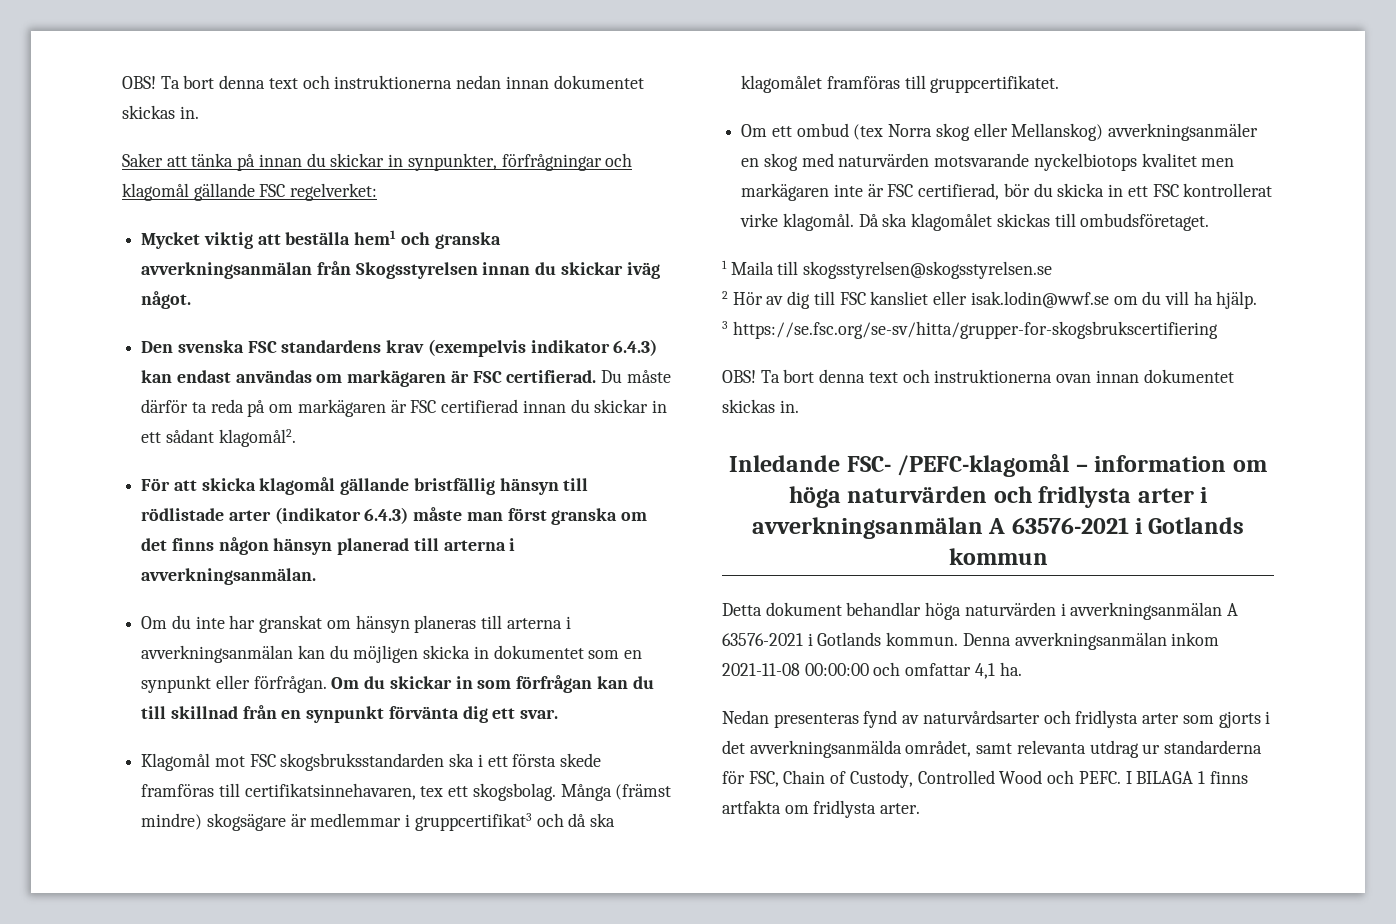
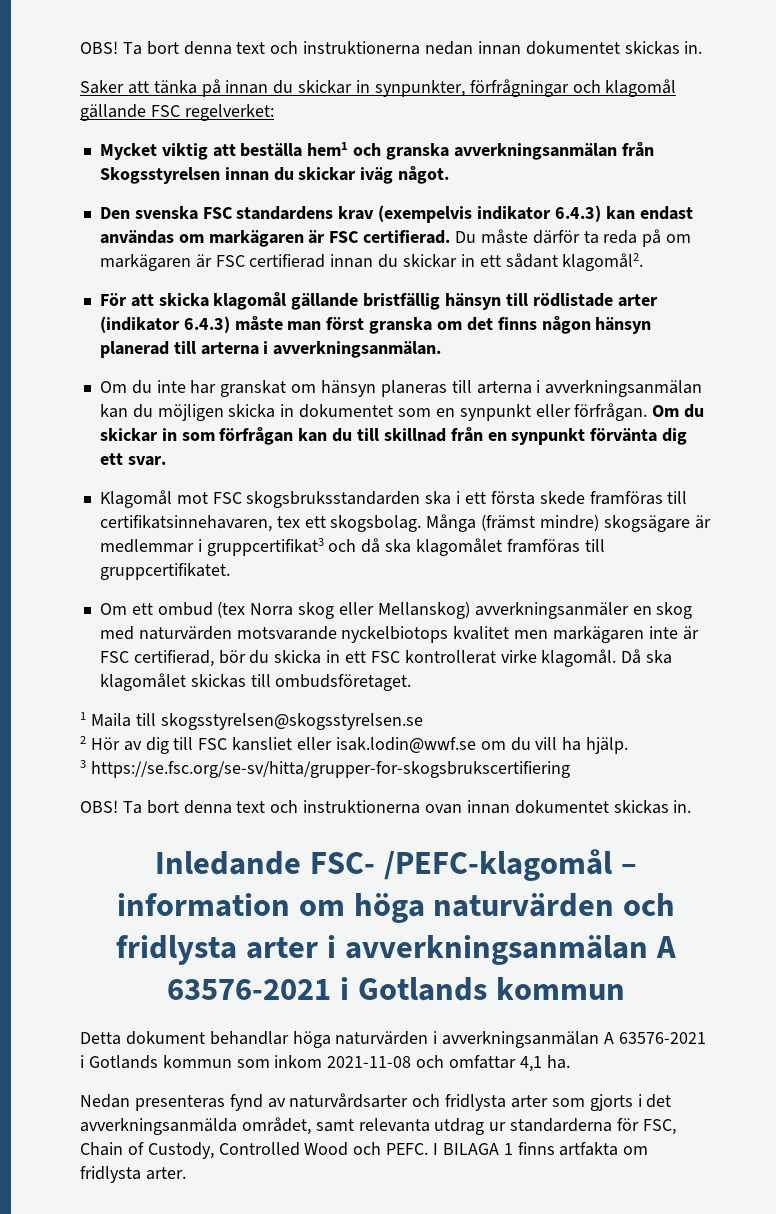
- Detta dokument behandlar höga naturvärden i avverkningsanmälan A 63576-2021 i Gotlands kommun. Denna avverkningsanmälan inkom 2021-11-08 00:00:00 och omfattar 4,1 ha.
+ Detta dokument behandlar höga naturvärden i avverkningsanmälan A 63576-2021 i Gotlands kommun som inkom 2021-11-08 och omfattar 4,1 ha.

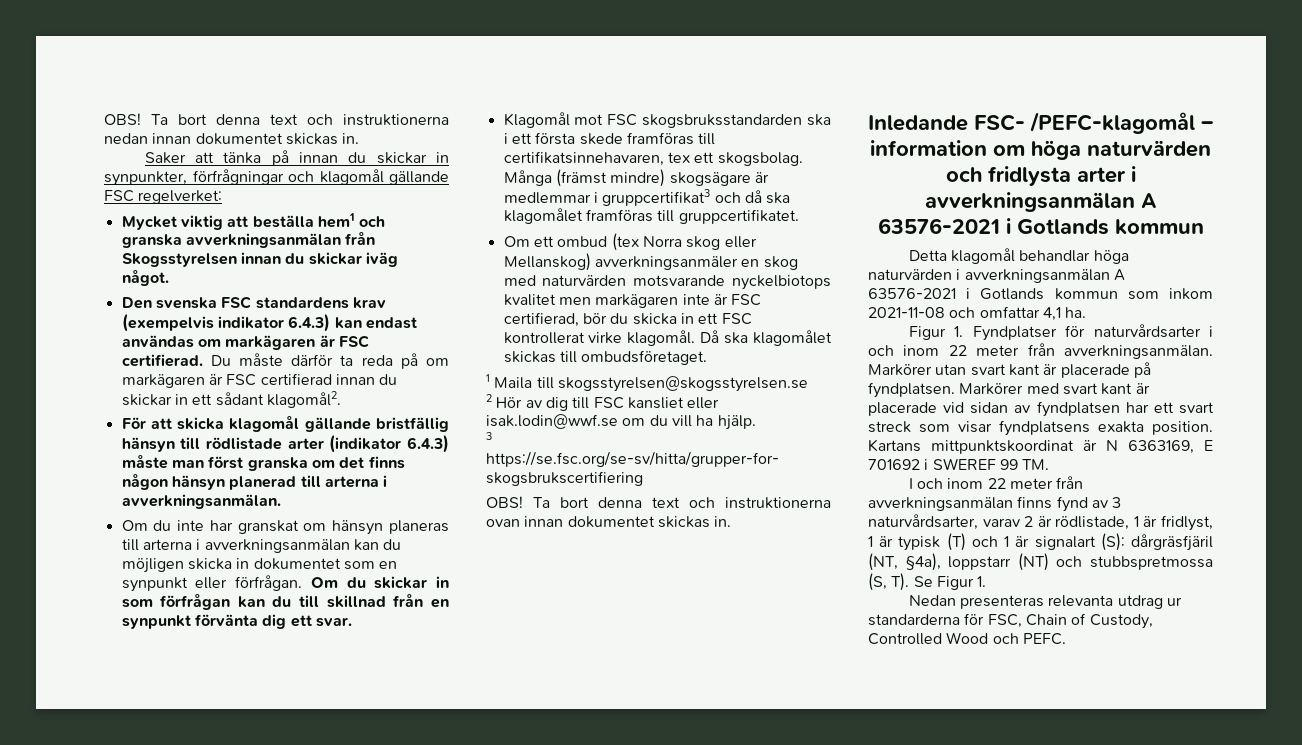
- Detta dokument behandlar höga naturvärden i avverkningsanmälan A 63576-2021 i Gotlands kommun som inkom 2021-11-08 och omfattar 4,1 ha.
+ Detta klagomål behandlar höga naturvärden i avverkningsanmälan A 63576-2021 i Gotlands kommun som inkom 2021-11-08 och omfattar 4,1 ha.
- Nedan presenteras fynd av naturvårdsarter och fridlysta arter som gjorts i det avverkningsanmälda området, samt relevanta utdrag ur standarderna för FSC, Chain of Custody, Controlled Wood och PEFC. I BILAGA 1 finns artfakta om fridlysta arter.
+ Figur 1. Fyndplatser för naturvårdsarter i och inom 22 meter från avverkningsanmälan. Markörer utan svart kant är placerade på fyndplatsen. Markörer med svart kant är placerade vid sidan av fyndplatsen har ett svart streck som visar fyndplatsens exakta position. Kartans mittpunktskoordinat är N 6363169, E 701692 i SWEREF 99 TM.
+ I och inom 22 meter från avverkningsanmälan finns fynd av 3 naturvårdsarter, varav 2 är rödlistade, 1 är fridlyst, 1 är typisk (T) och 1 är signalart (S): dårgräsfjäril (NT, §4a), loppstarr (NT) och stubbspretmossa (S, T). Se Figur 1.
+ Nedan presenteras relevanta utdrag ur standarderna för FSC, Chain of Custody, Controlled Wood och PEFC.

